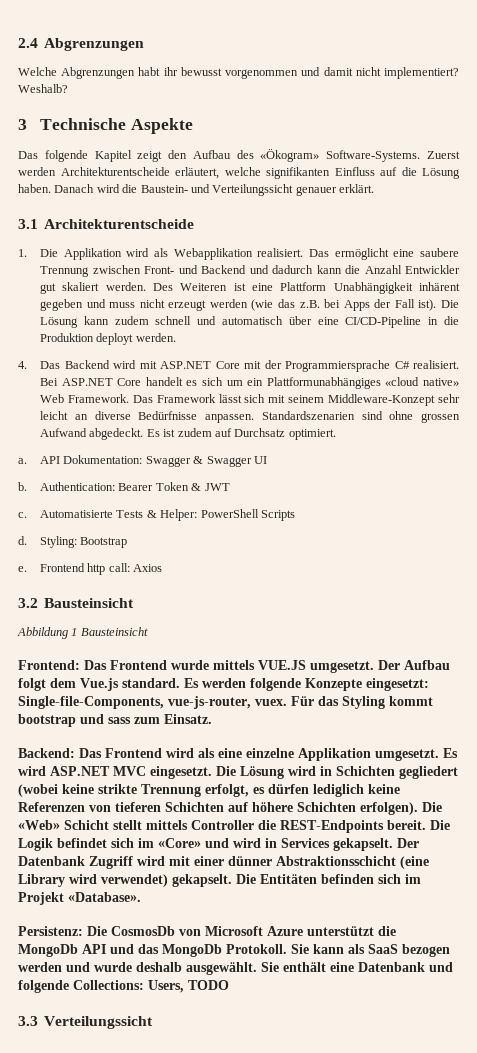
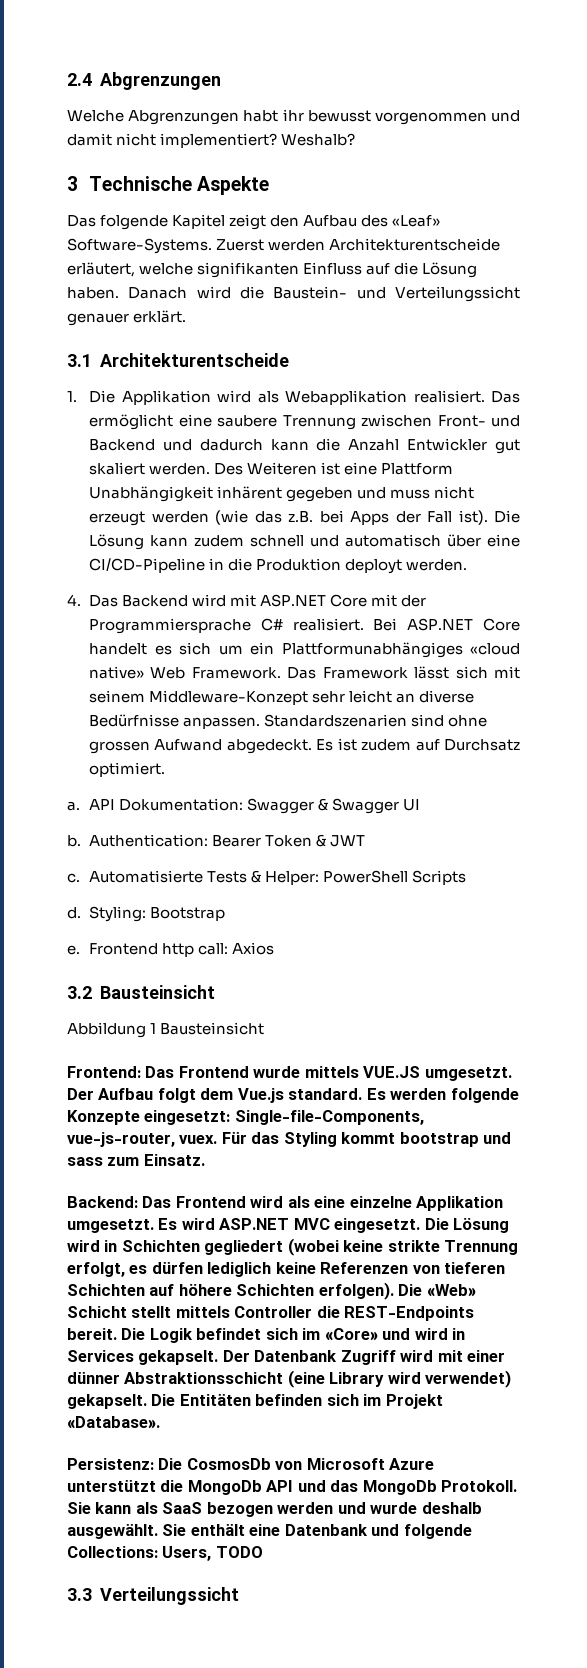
- Das folgende Kapitel zeigt den Aufbau des «Ökogram» Software-Systems.
+ Das folgende Kapitel zeigt den Aufbau des «Leaf» Software-Systems.

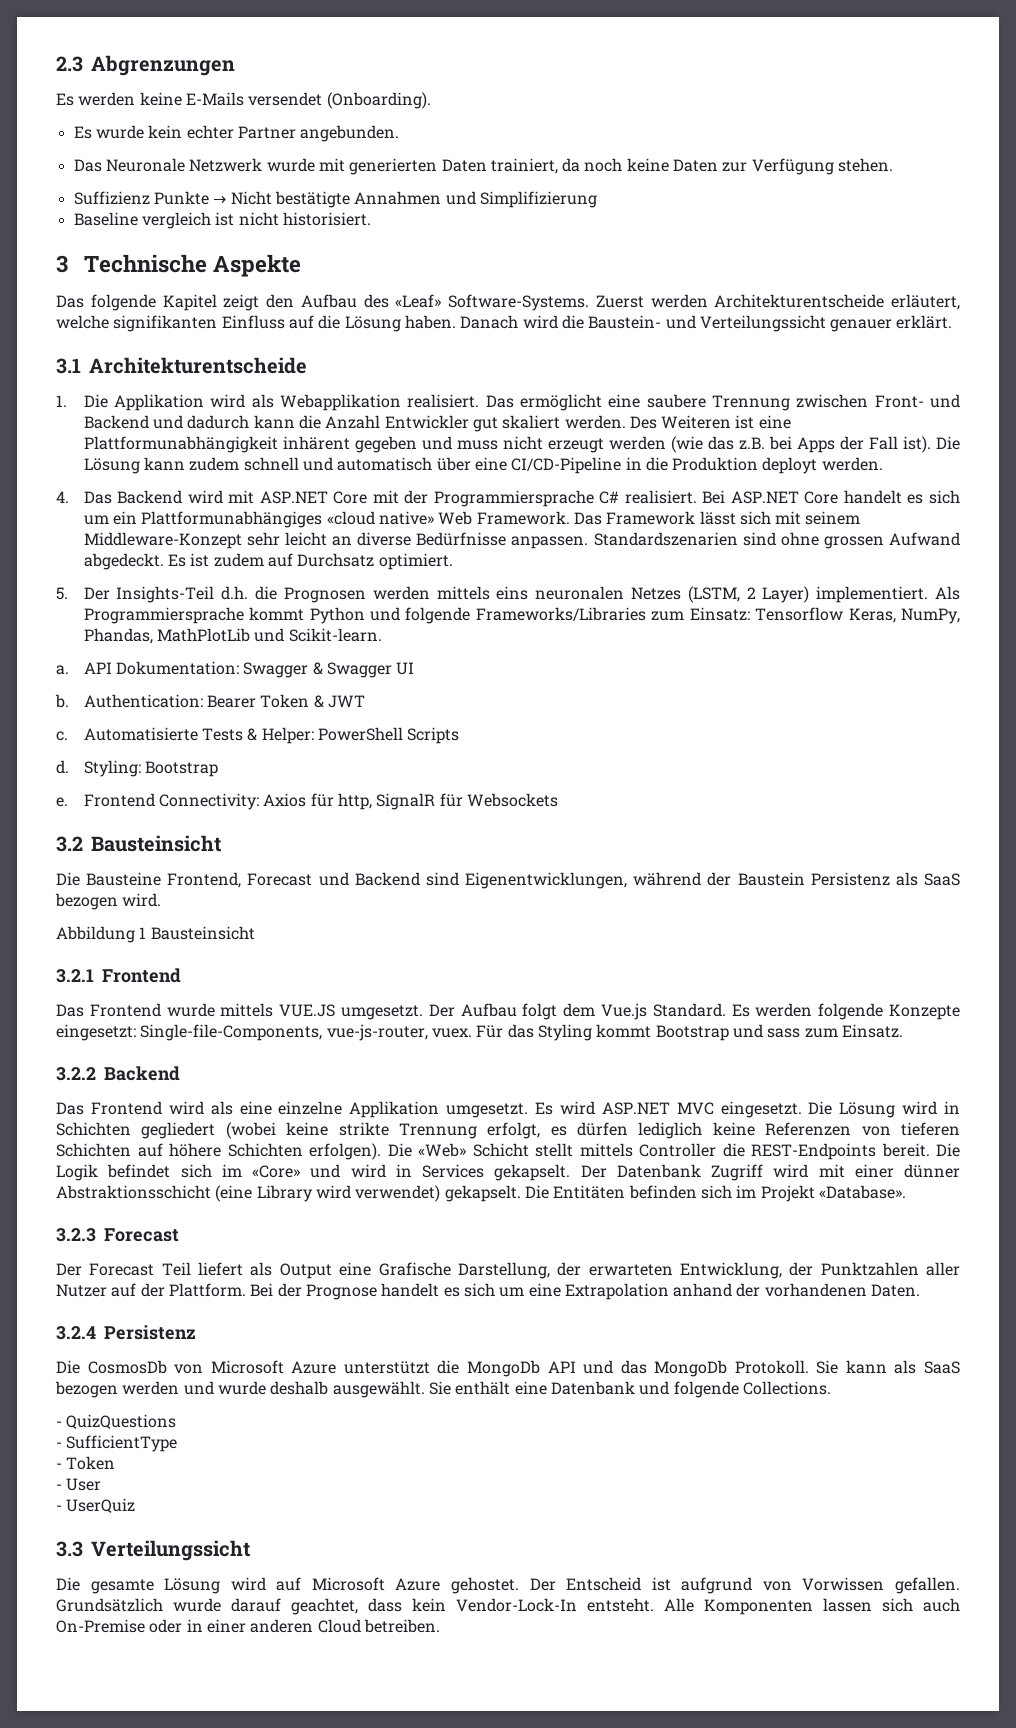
- 2.4 Abgrenzungen
+ 2.3 Abgrenzungen
- Welche Abgrenzungen habt ihr bewusst vorgenommen und damit nicht implementiert? Weshalb?
+ Es werden keine E-Mails versendet (Onboarding).
+ Es wurde kein echter Partner angebunden.
+ Das Neuronale Netzwerk wurde mit generierten Daten trainiert, da noch keine Daten zur Verfügung stehen.
+ Suffizienz Punkte → Nicht bestätigte Annahmen und Simplifizierung
+ Baseline vergleich ist nicht historisiert.
- Des Weiteren ist eine Plattform Unabhängigkeit inhärent gegeben und muss nicht erzeugt werden (wie das z.B. bei Apps der Fall ist).
+ Des Weiteren ist eine Plattformunabhängigkeit inhärent gegeben und muss nicht erzeugt werden (wie das z.B. bei Apps der Fall ist).
+ 5. Der Insights-Teil d.h. die Prognosen werden mittels eins neuronalen Netzes (LSTM, 2 Layer) implementiert. Als Programmiersprache kommt Python und folgende Frameworks/Libraries zum Einsatz: Tensorflow Keras, NumPy, Phandas, MathPlotLib und Scikit-learn.
- Frontend http call: Axios
+ Frontend Connectivity: Axios für http, SignalR für Websockets
  3.2 Bausteinsicht
+ Die Bausteine Frontend, Forecast und Backend sind Eigenentwicklungen, während der Baustein Persistenz als SaaS bezogen wird.
- Frontend: Das Frontend wurde mittels VUE.JS umgesetzt.
+ 3.2.1 Frontend
+ Das Frontend wurde mittels VUE.JS umgesetzt.
- Der Aufbau folgt dem Vue.js standard.
+ Der Aufbau folgt dem Vue.js Standard.
- Für das Styling kommt bootstrap und sass zum Einsatz.
+ Für das Styling kommt Bootstrap und sass zum Einsatz.
- Backend: Das Frontend wird als eine einzelne Applikation umgesetzt.
+ 3.2.2 Backend
+ Das Frontend wird als eine einzelne Applikation umgesetzt.
- Persistenz: Die CosmosDb von Microsoft Azure unterstützt die MongoDb API und das MongoDb Protokoll.
+ 3.2.3 Forecast
+ Der Forecast Teil liefert als Output eine Grafische Darstellung, der erwarteten Entwicklung, der Punktzahlen aller Nutzer auf der Plattform. Bei der Prognose handelt es sich um eine Extrapolation anhand der vorhandenen Daten.
+ 3.2.4 Persistenz
+ Die CosmosDb von Microsoft Azure unterstützt die MongoDb API und das MongoDb Protokoll.
- Sie enthält eine Datenbank und folgende Collections: Users, TODO
+ Sie enthält eine Datenbank und folgende Collections.
+ - QuizQuestions
+ - SufficientType
+ - Token
+ - User
+ - UserQuiz
  3.3 Verteilungssicht
+ Die gesamte Lösung wird auf Microsoft Azure gehostet. Der Entscheid ist aufgrund von Vorwissen gefallen. Grundsätzlich wurde darauf geachtet, dass kein Vendor-Lock-In entsteht. Alle Komponenten lassen sich auch On-Premise oder in einer anderen Cloud betreiben.

